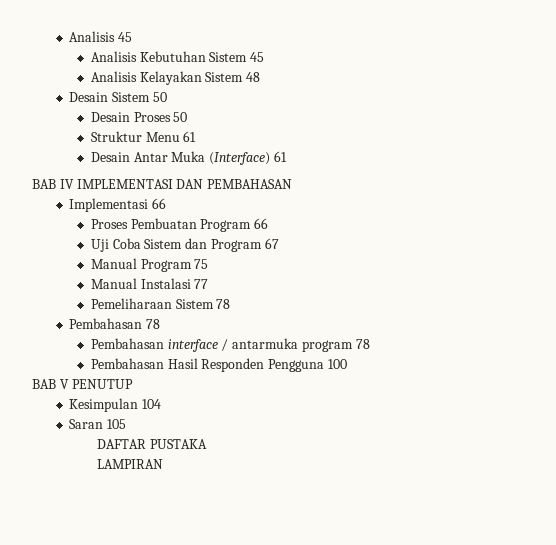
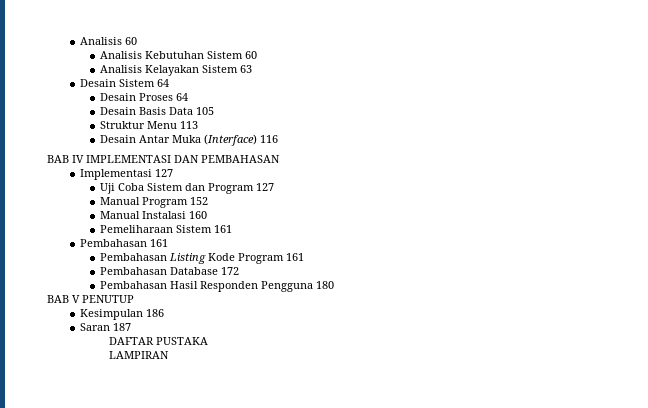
- Analisis 45
+ Analisis 60
- Analisis Kebutuhan Sistem 45
+ Analisis Kebutuhan Sistem 60
- Analisis Kelayakan Sistem 48
+ Analisis Kelayakan Sistem 63
- Desain Sistem 50
+ Desain Sistem 64
- Desain Proses 50
+ Desain Proses 64
+ Desain Basis Data 105
- Struktur Menu 61
+ Struktur Menu 113
- Desain Antar Muka (Interface) 61
+ Desain Antar Muka (Interface) 116
- Implementasi 66
- Proses Pembuatan Program 66
+ Implementasi 127
- Uji Coba Sistem dan Program 67
+ Uji Coba Sistem dan Program 127
- Manual Program 75
+ Manual Program 152
- Manual Instalasi 77
+ Manual Instalasi 160
- Pemeliharaan Sistem 78
- Pembahasan 78
- Pembahasan interface / antarmuka program 78
+ Pemeliharaan Sistem 161
+ Pembahasan 161
+ Pembahasan Listing Kode Program 161
+ Pembahasan Database 172
- Pembahasan Hasil Responden Pengguna 100
+ Pembahasan Hasil Responden Pengguna 180
- Kesimpulan 104
+ Kesimpulan 186
- Saran 105
+ Saran 187

